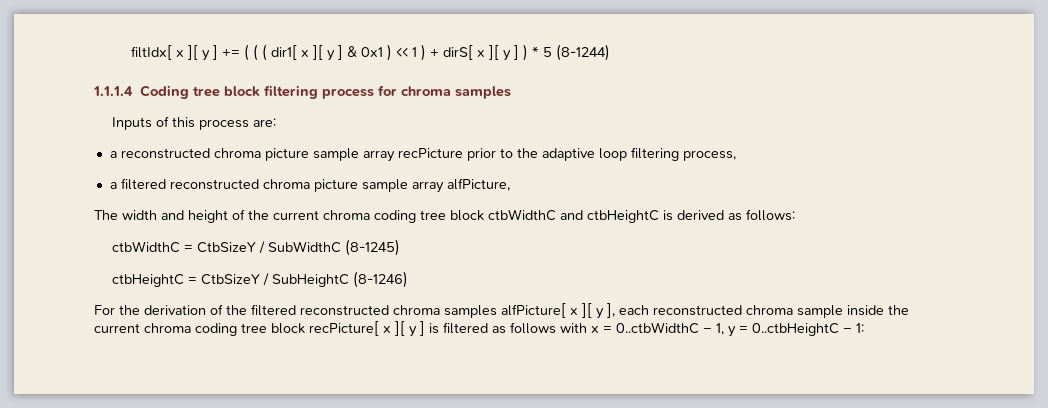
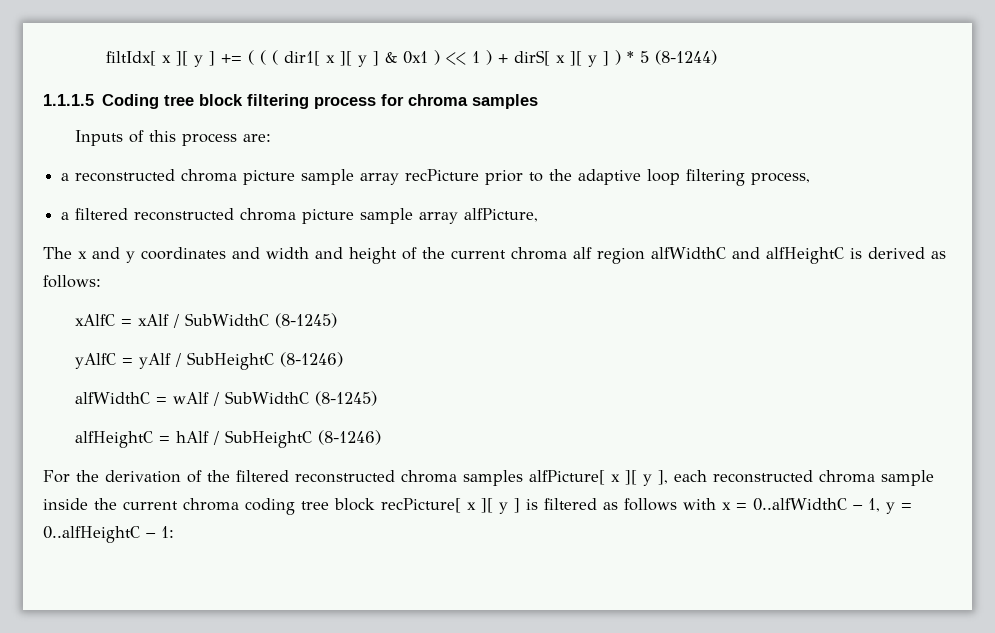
- 1.1.1.4 Coding tree block filtering process for chroma samples
+ 1.1.1.5 Coding tree block filtering process for chroma samples
- The width and height of the current chroma coding tree block ctbWidthC and ctbHeightC is derived as follows:
+ The x and y coordinates and width and height of the current chroma alf region alfWidthC and alfHeightC is derived as follows:
- ctbWidthC = CtbSizeY / SubWidthC (8-1245)
- ctbHeightC = CtbSizeY / SubHeightC (8-1246)
+ xAlfC = xAlf / SubWidthC (8-1245)
+ yAlfC = yAlf / SubHeightC (8-1246)
+ alfWidthC = wAlf / SubWidthC (8-1245)
+ alfHeightC = hAlf / SubHeightC (8-1246)
- For the derivation of the filtered reconstructed chroma samples alfPicture[ x ][ y ], each reconstructed chroma sample inside the current chroma coding tree block recPicture[ x ][ y ] is filtered as follows with x = 0..ctbWidthC − 1, y = 0..ctbHeightC − 1:
+ For the derivation of the filtered reconstructed chroma samples alfPicture[ x ][ y ], each reconstructed chroma sample inside the current chroma coding tree block recPicture[ x ][ y ] is filtered as follows with x = 0..alfWidthC − 1, y = 0..alfHeightC − 1:

